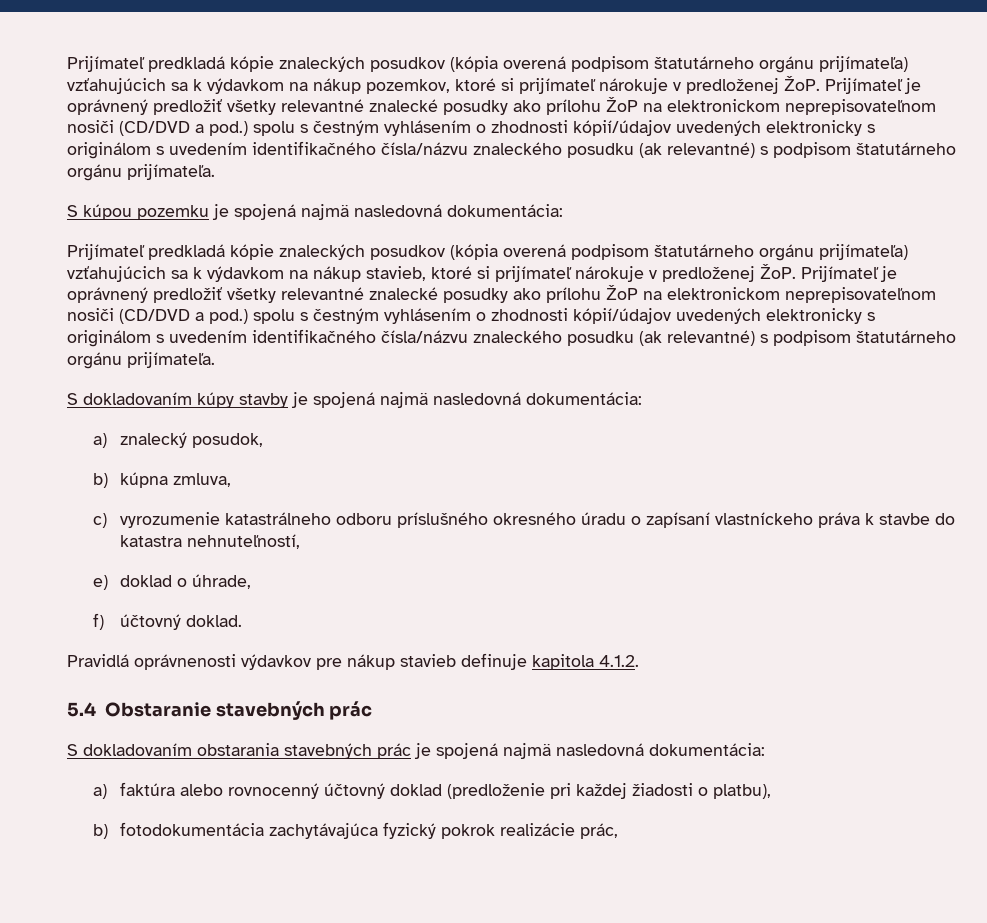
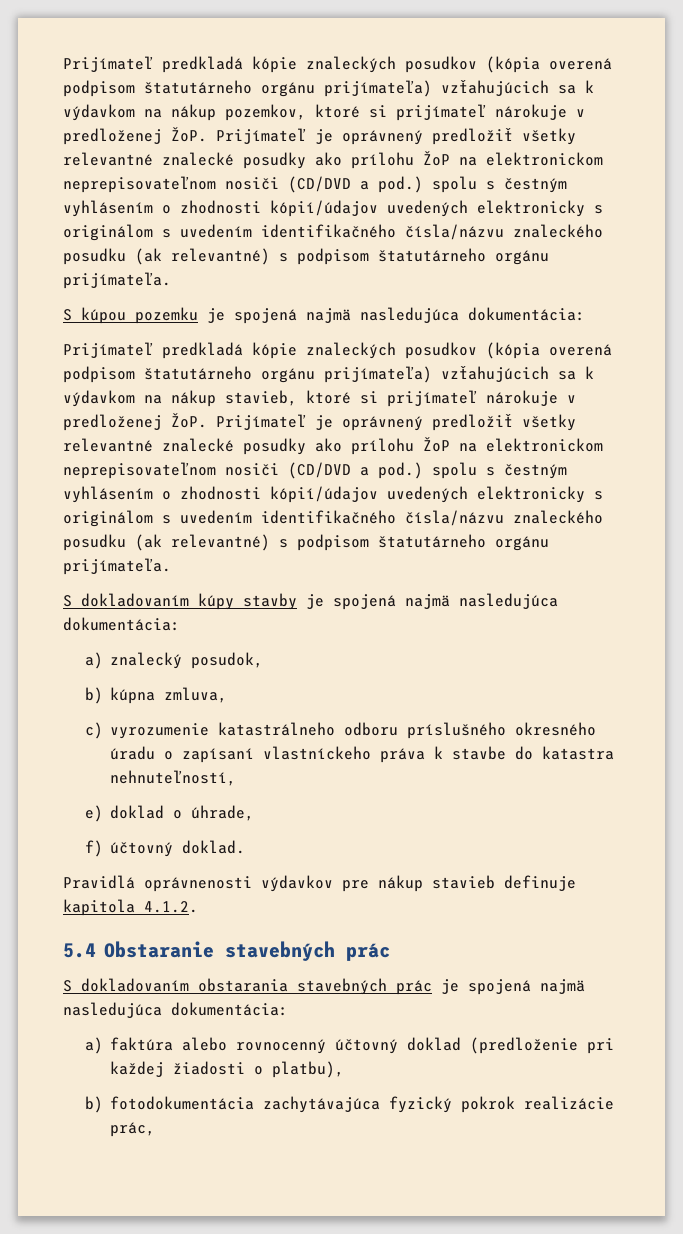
- S kúpou pozemku je spojená najmä nasledovná dokumentácia:
+ S kúpou pozemku je spojená najmä nasledujúca dokumentácia:
- S dokladovaním kúpy stavby je spojená najmä nasledovná dokumentácia:
+ S dokladovaním kúpy stavby je spojená najmä nasledujúca dokumentácia:
- S dokladovaním obstarania stavebných prác je spojená najmä nasledovná dokumentácia:
+ S dokladovaním obstarania stavebných prác je spojená najmä nasledujúca dokumentácia:

